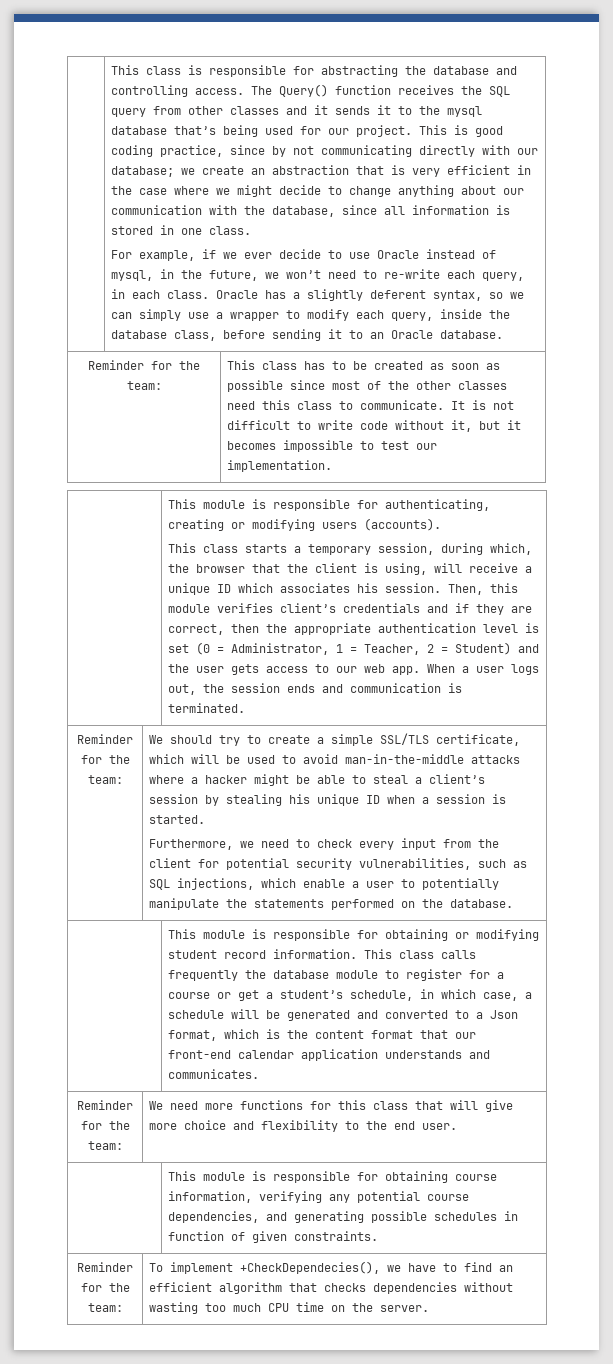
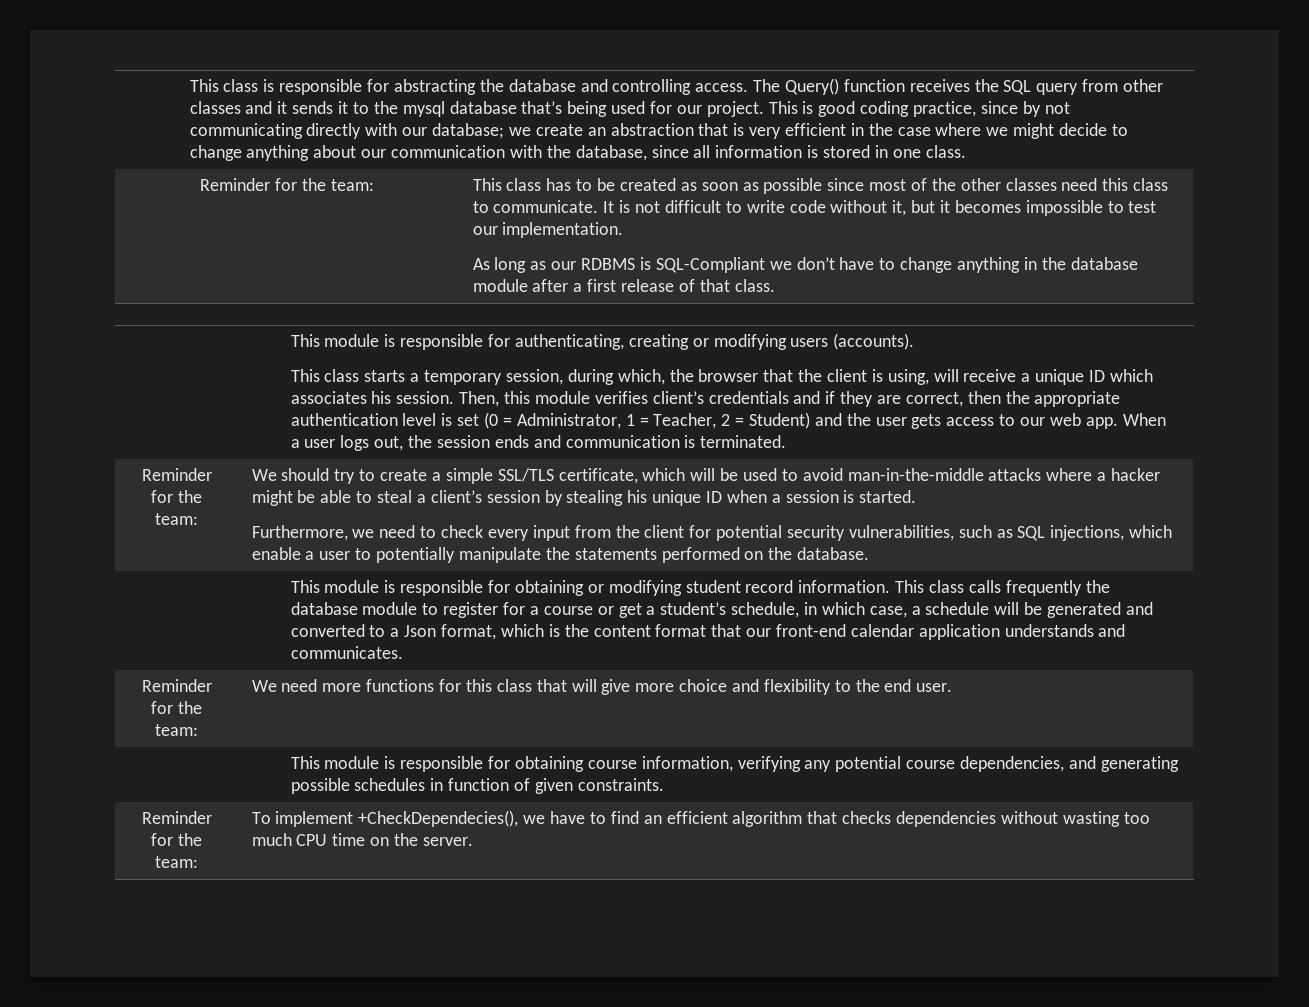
- For example, if we ever decide to use Oracle instead of mysql, in the future, we won’t need to re-write each query, in each class. Oracle has a slightly deferent syntax, so we can simply use a wrapper to modify each query, inside the database class, before sending it to an Oracle database.
+ As long as our RDBMS is SQL-Compliant we don’t have to change anything in the database module after a first release of that class.

